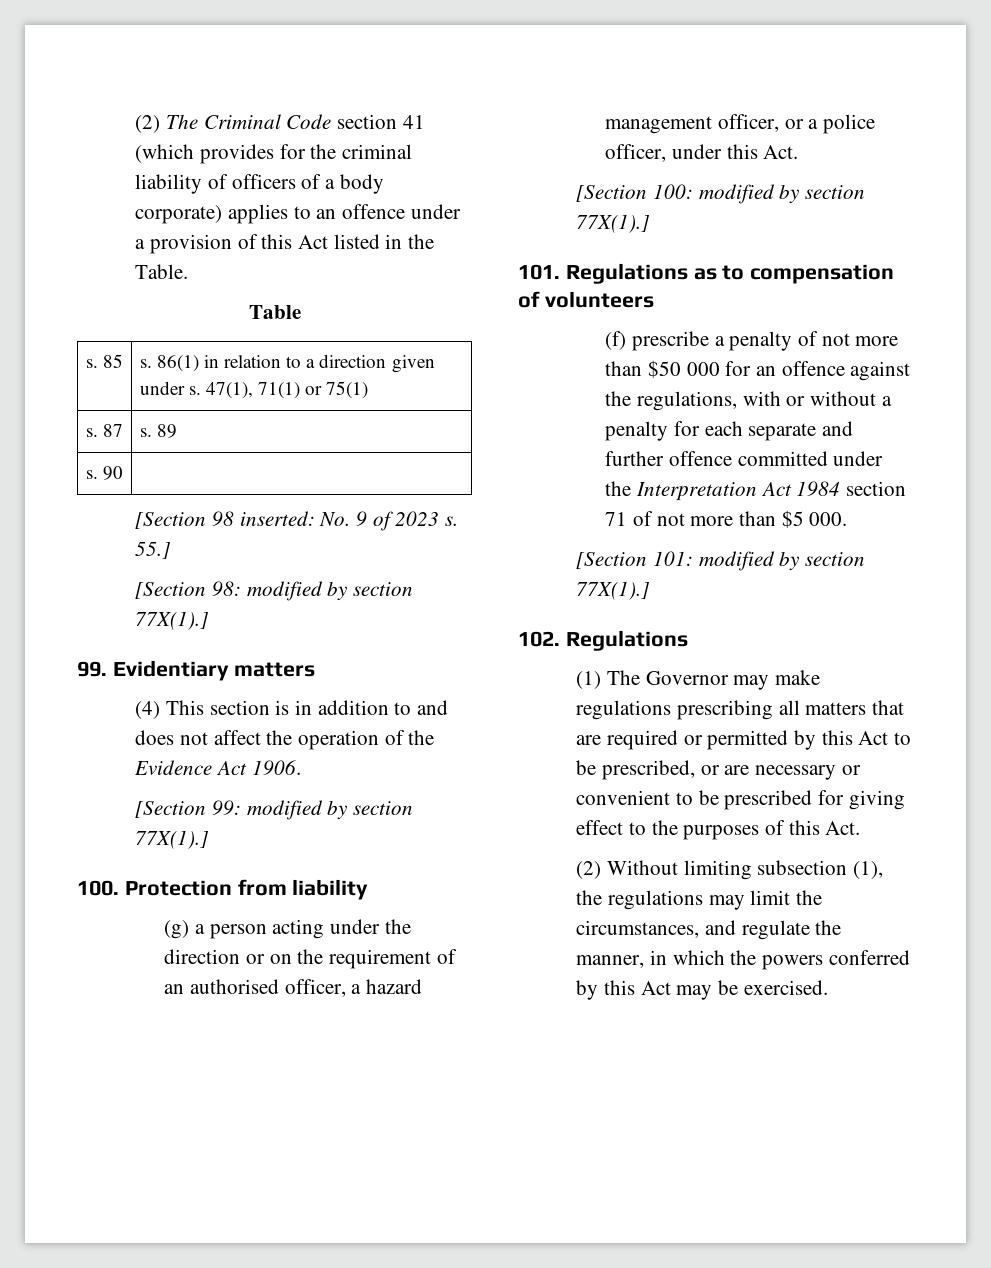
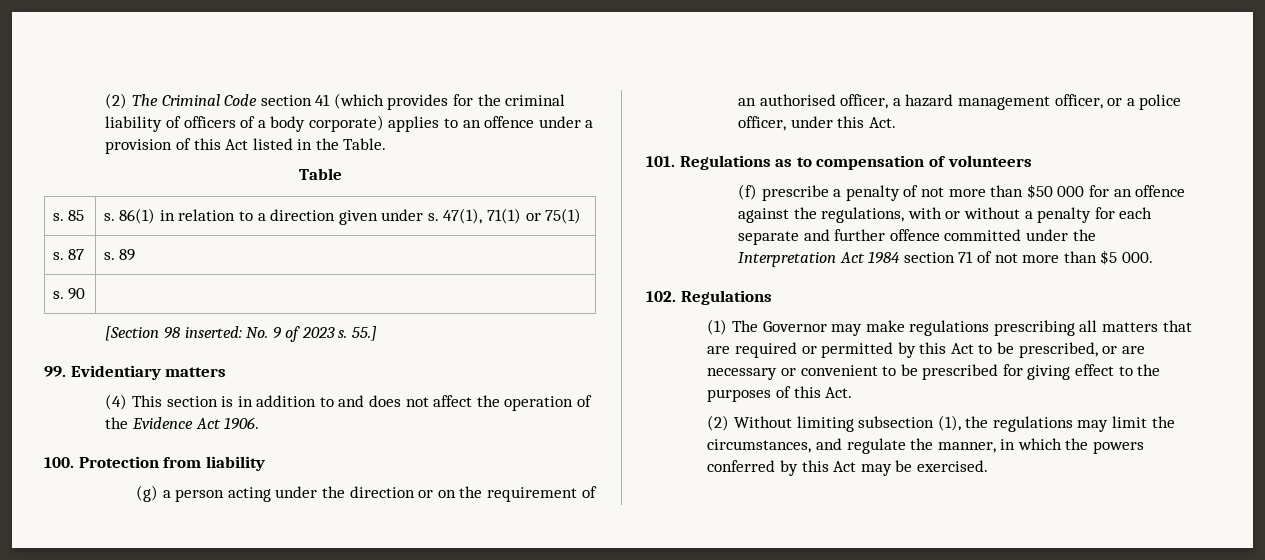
- [Section 98: modified by section 77X(1).]
- [Section 99: modified by section 77X(1).]
- [Section 100: modified by section 77X(1).]
- [Section 101: modified by section 77X(1).]

